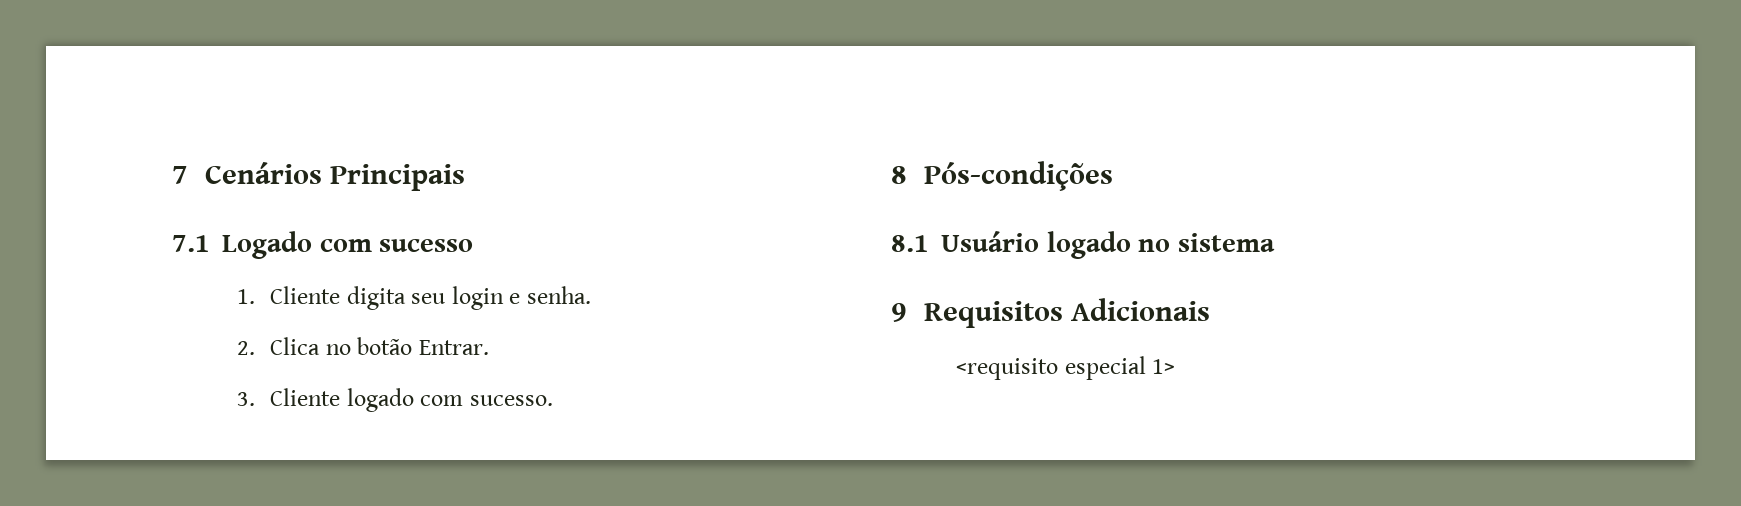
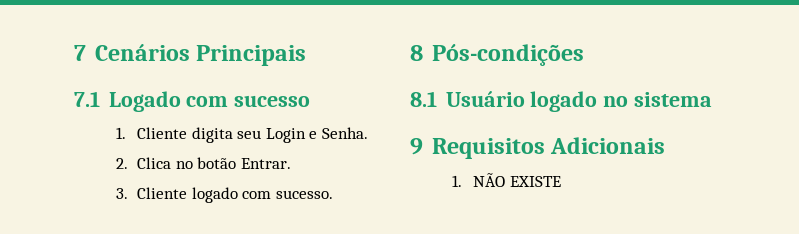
- 1. Cliente digita seu login e senha.
+ 1. Cliente digita seu Login e Senha.
- <requisito especial 1>
+ 1. NÃO EXISTE

